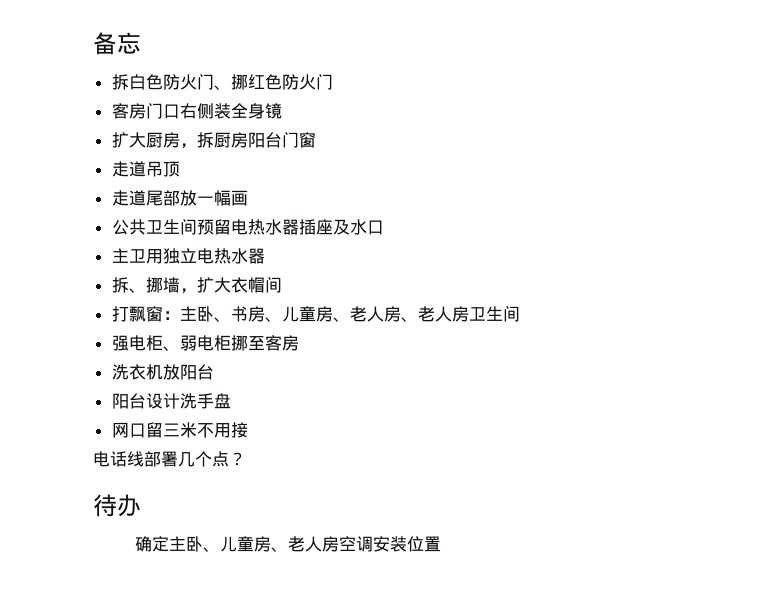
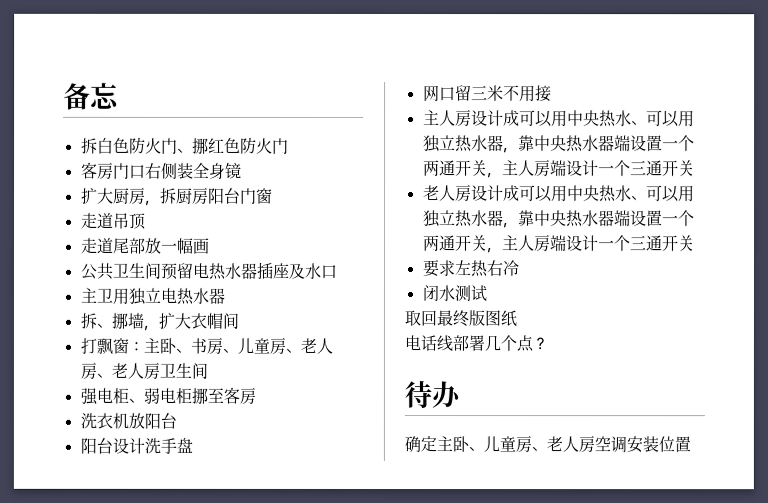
+ 主人房设计成可以用中央热水、可以用独立热水器，靠中央热水器端设置一个两通开关，主人房端设计一个三通开关
+ 老人房设计成可以用中央热水、可以用独立热水器，靠中央热水器端设置一个两通开关，主人房端设计一个三通开关
+ 要求左热右冷
+ 闭水测试
+ 取回最终版图纸

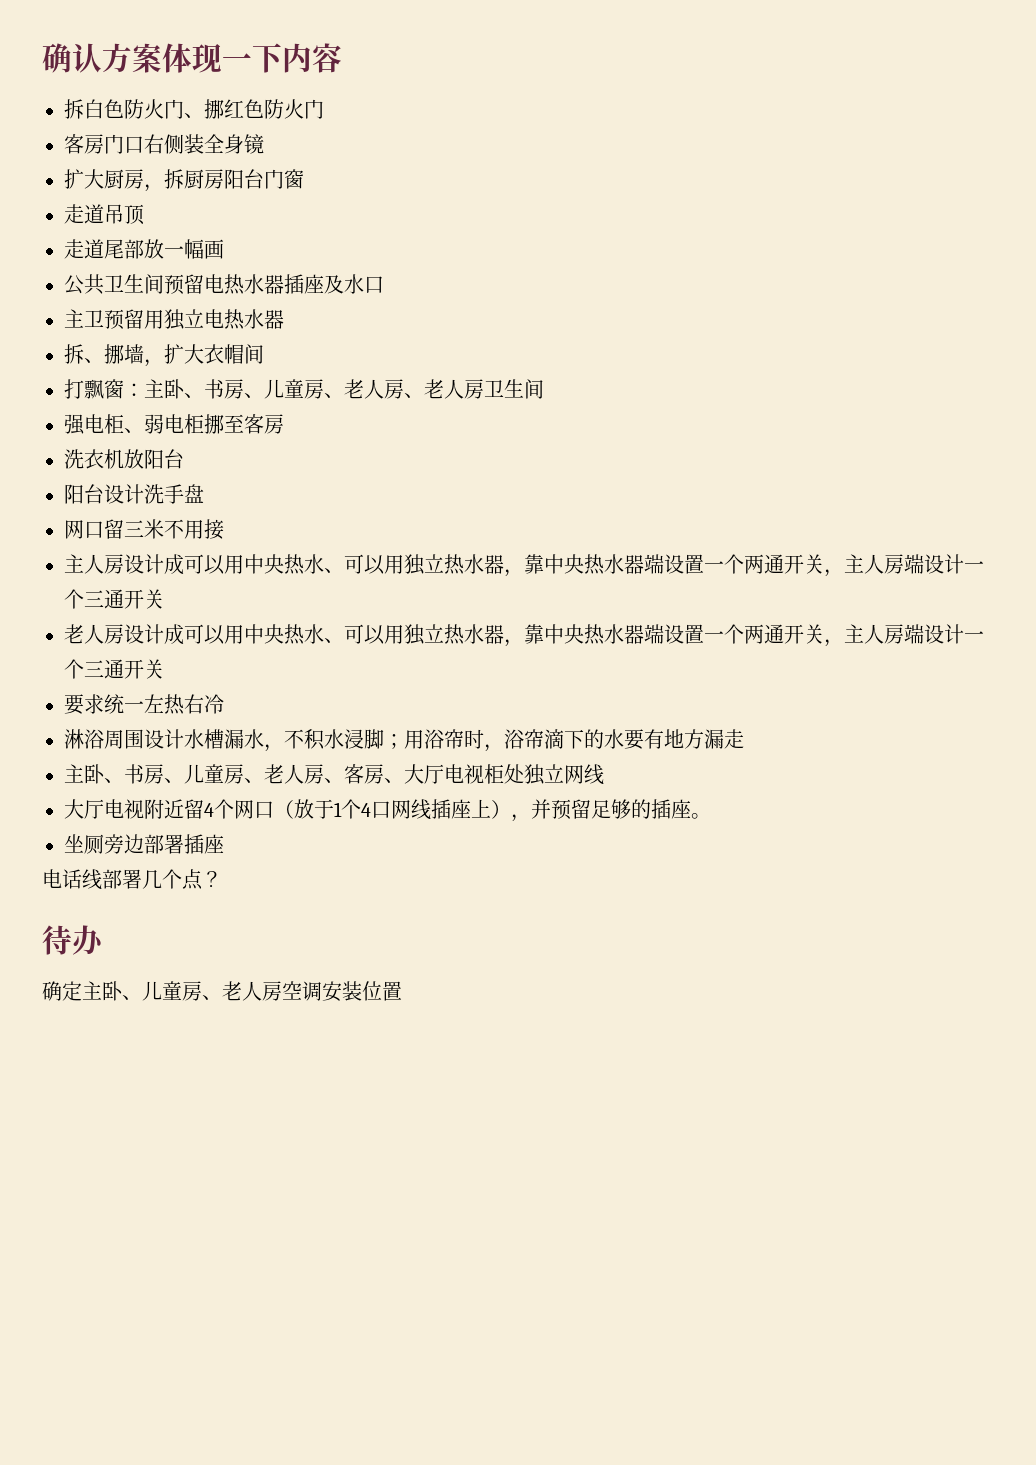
- 备忘
+ 确认方案体现一下内容
- 主卫用独立电热水器
+ 主卫预留用独立电热水器
- 要求左热右冷
+ 要求统一左热右冷
- 闭水测试
- 取回最终版图纸
+ 淋浴周围设计水槽漏水，不积水浸脚；用浴帘时，浴帘滴下的水要有地方漏走
+ 主卧、书房、儿童房、老人房、客房、大厅电视柜处独立网线
+ 大厅电视附近留4个网口（放于1个4口网线插座上），并预留足够的插座。
+ 坐厕旁边部署插座

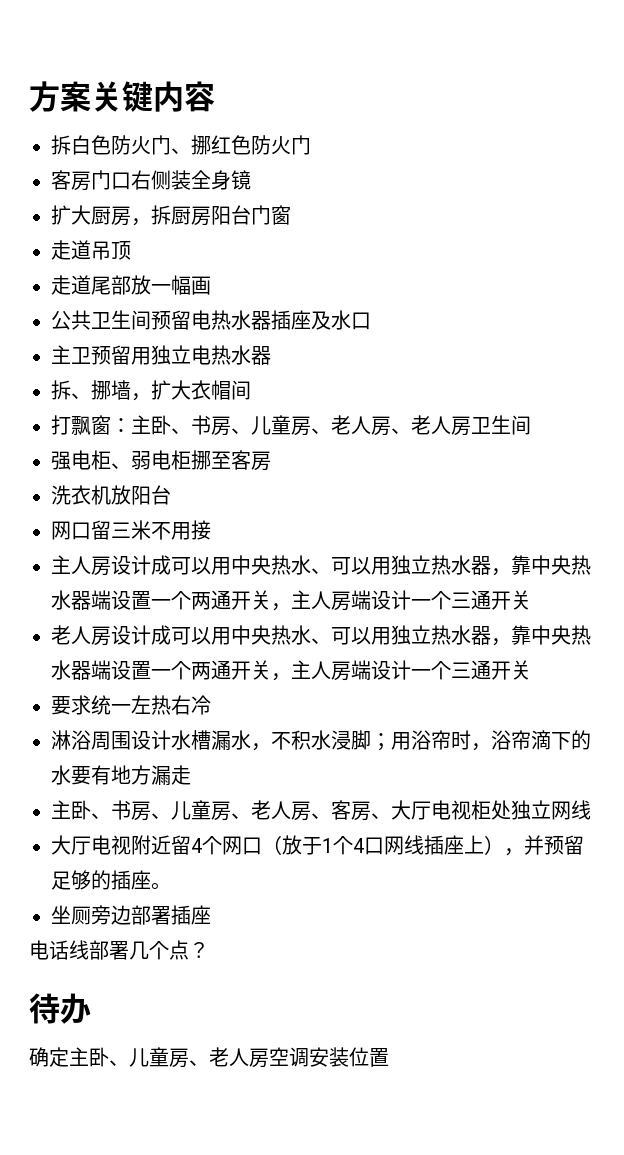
- 确认方案体现一下内容
+ 方案关键内容
- 阳台设计洗手盘

